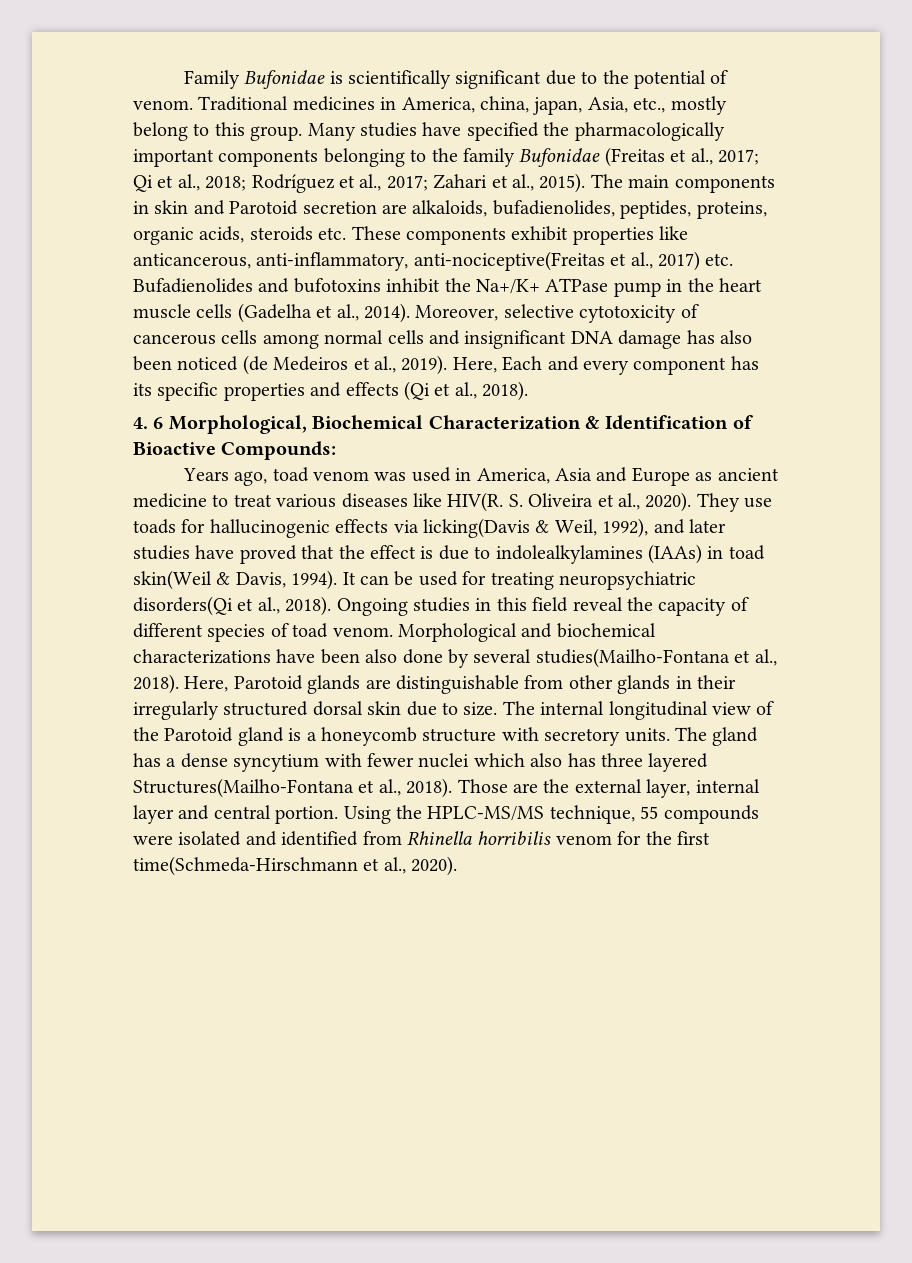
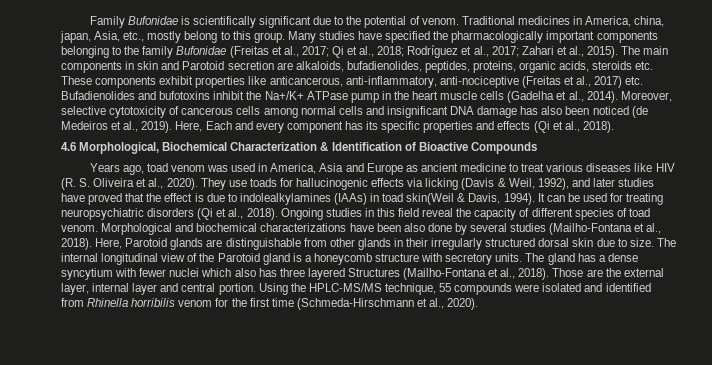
- The main components in skin and Parotoid secretion are alkaloids, bufadienolides, peptides, proteins, organic acids, steroids etc. These components exhibit properties like anticancerous, anti-inflammatory, anti-nociceptive(Freitas et al., 2017) etc. Bufadienolides and bufotoxins inhibit the Na+/K+ ATPase pump in the heart muscle cells (Gadelha et al., 2014).
+ The main components in skin and Parotoid secretion are alkaloids, bufadienolides, peptides, proteins, organic acids, steroids etc. These components exhibit properties like anticancerous, anti-inflammatory, anti-nociceptive (Freitas et al., 2017) etc. Bufadienolides and bufotoxins inhibit the Na+/K+ ATPase pump in the heart muscle cells (Gadelha et al., 2014).
- 4. 6 Morphological, Biochemical Characterization & Identification of Bioactive Compounds:
+ 4.6 Morphological, Biochemical Characterization & Identification of Bioactive Compounds
- Years ago, toad venom was used in America, Asia and Europe as ancient medicine to treat various diseases like HIV(R. S. Oliveira et al., 2020).
+ Years ago, toad venom was used in America, Asia and Europe as ancient medicine to treat various diseases like HIV (R. S. Oliveira et al., 2020).
- They use toads for hallucinogenic effects via licking(Davis & Weil, 1992), and later studies have proved that the effect is due to indolealkylamines (IAAs) in toad skin(Weil & Davis, 1994).
+ They use toads for hallucinogenic effects via licking (Davis & Weil, 1992), and later studies have proved that the effect is due to indolealkylamines (IAAs) in toad skin(Weil & Davis, 1994).
- It can be used for treating neuropsychiatric disorders(Qi et al., 2018).
+ It can be used for treating neuropsychiatric disorders (Qi et al., 2018).
- Morphological and biochemical characterizations have been also done by several studies(Mailho-Fontana et al., 2018).
+ Morphological and biochemical characterizations have been also done by several studies (Mailho-Fontana et al., 2018).
- The gland has a dense syncytium with fewer nuclei which also has three layered Structures(Mailho-Fontana et al., 2018).
+ The gland has a dense syncytium with fewer nuclei which also has three layered Structures (Mailho-Fontana et al., 2018).
- Using the HPLC-MS/MS technique, 55 compounds were isolated and identified from Rhinella horribilis venom for the first time(Schmeda-Hirschmann et al., 2020).
+ Using the HPLC-MS/MS technique, 55 compounds were isolated and identified from Rhinella horribilis venom for the first time (Schmeda-Hirschmann et al., 2020).

